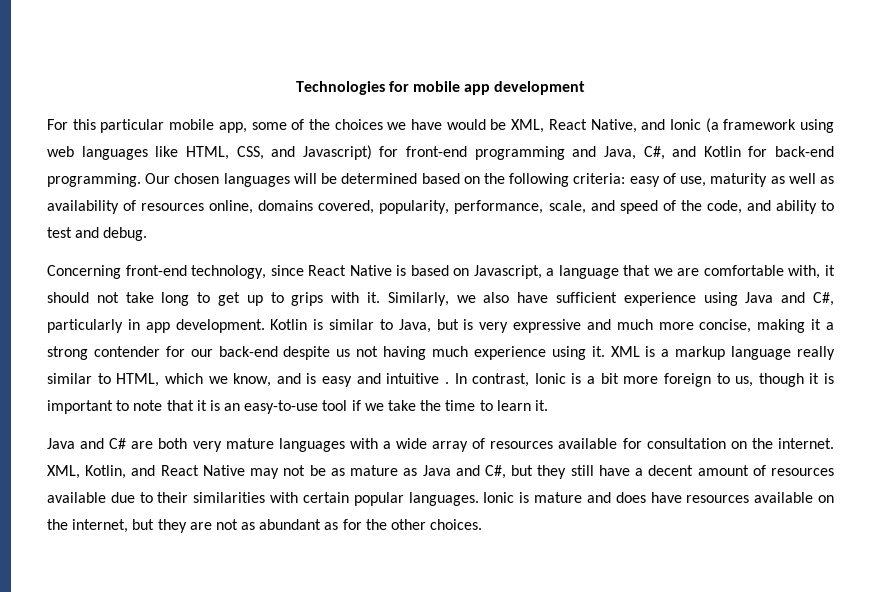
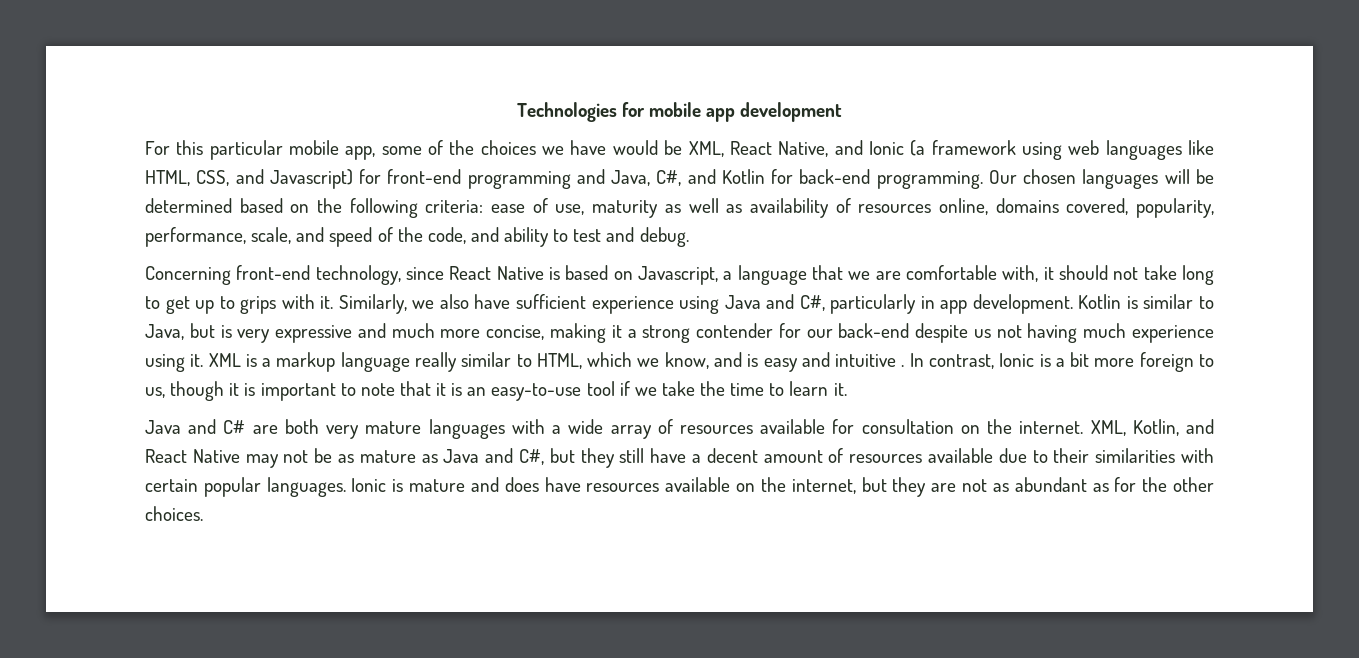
- Our chosen languages will be determined based on the following criteria: easy of use, maturity as well as availability of resources online, domains covered, popularity, performance, scale, and speed of the code, and ability to test and debug.
+ Our chosen languages will be determined based on the following criteria: ease of use, maturity as well as availability of resources online, domains covered, popularity, performance, scale, and speed of the code, and ability to test and debug.

